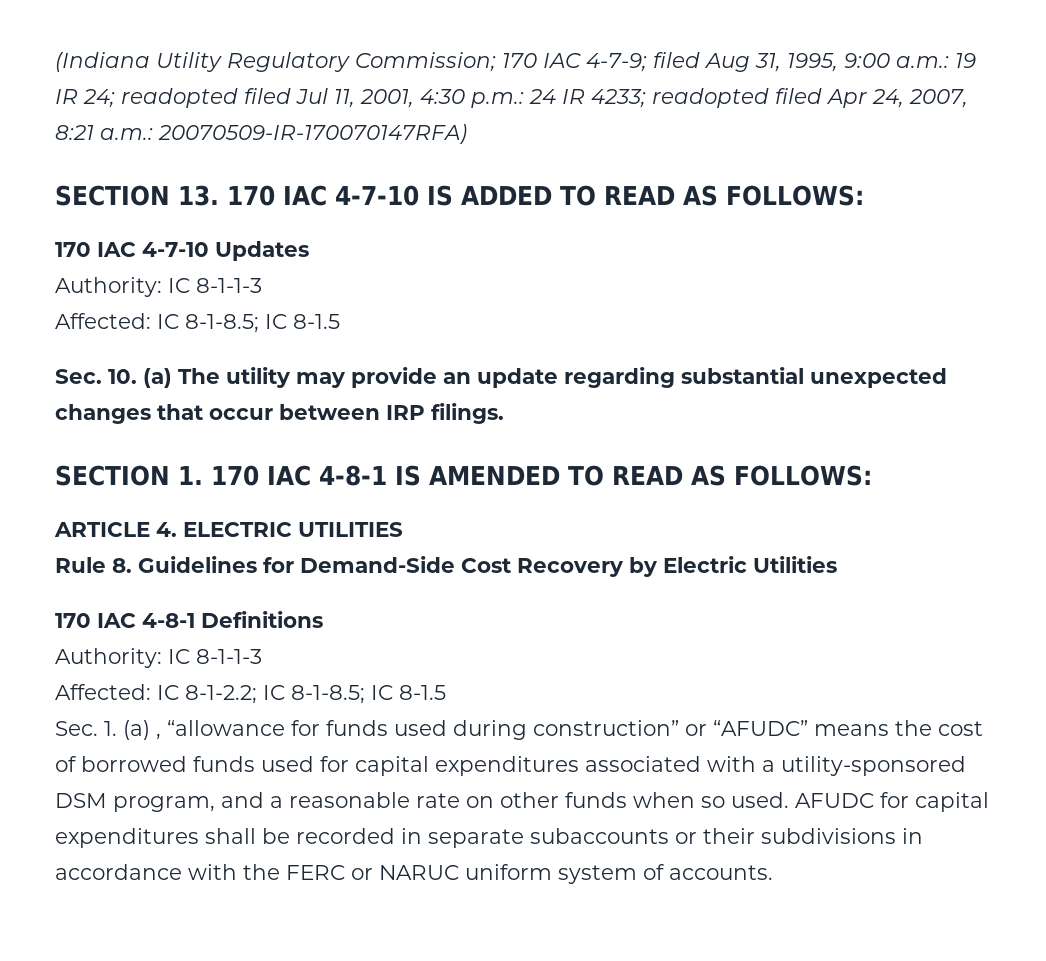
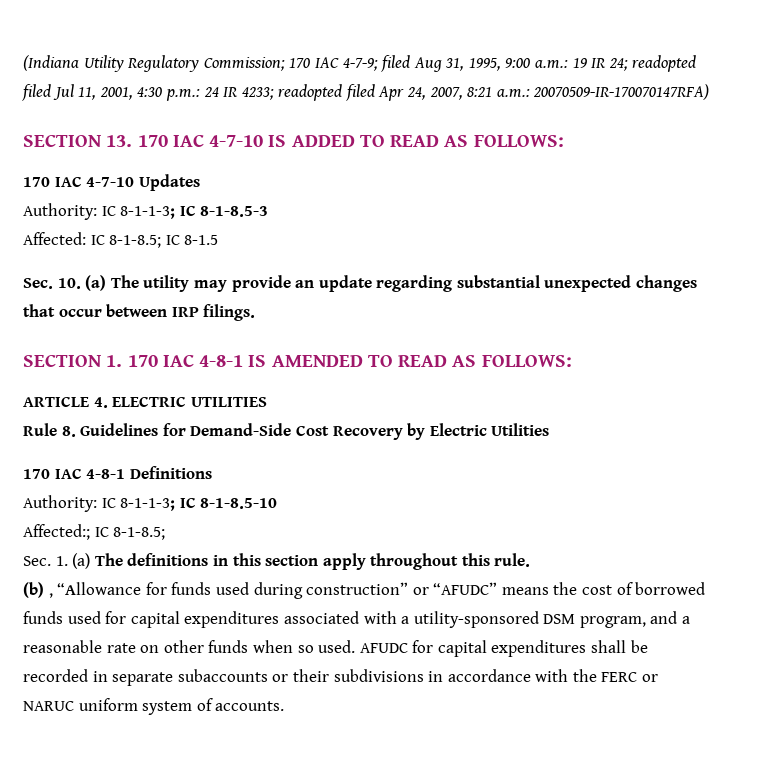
  170 IAC 4-7-10 Updates
- Authority: IC 8-1-1-3
+ Authority: IC 8-1-1-3; IC 8-1-8.5-3
  170 IAC 4-8-1 Definitions
- Authority: IC 8-1-1-3
- Affected: IC 8-1-2.2; IC 8-1-8.5; IC 8-1.5
+ Authority: IC 8-1-1-3; IC 8-1-8.5-10
+ Affected:; IC 8-1-8.5;
- Sec. 1. (a) , “allowance for funds used during construction” or “AFUDC” means the cost of borrowed funds used for capital expenditures associated with a utility-sponsored DSM program, and a reasonable rate on other funds when so used.
+ Sec. 1. (a) The definitions in this section apply throughout this rule.
+ (b) , “Allowance for funds used during construction” or “AFUDC” means the cost of borrowed funds used for capital expenditures associated with a utility-sponsored DSM program, and a reasonable rate on other funds when so used.

